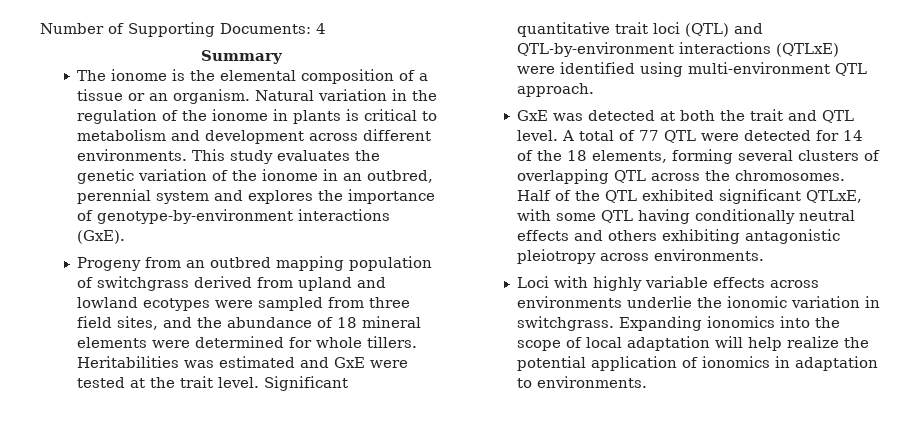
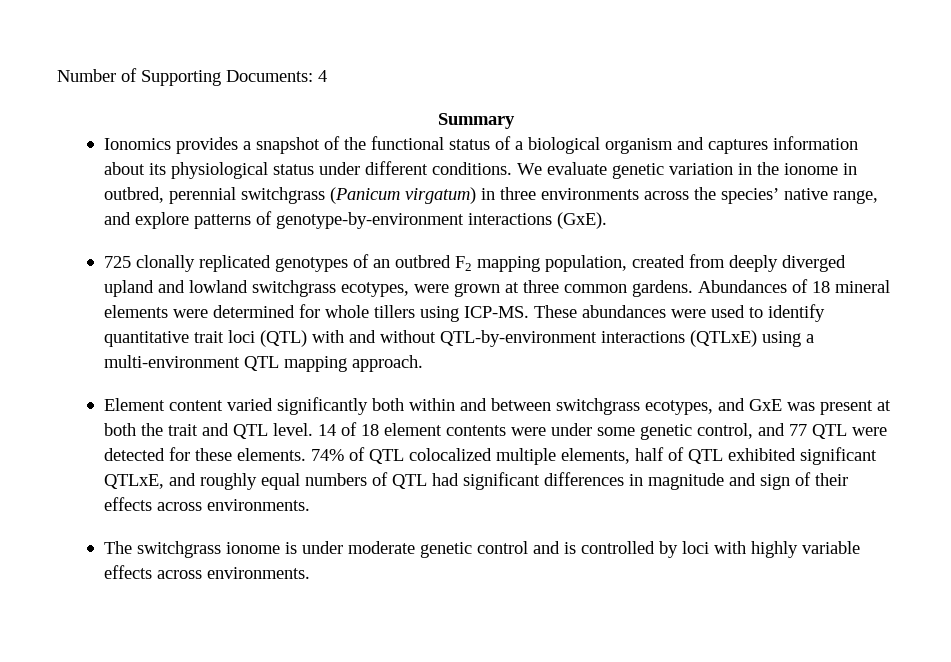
- The ionome is the elemental composition of a tissue or an organism. Natural variation in the regulation of the ionome in plants is critical to metabolism and development across different environments. This study evaluates the genetic variation of the ionome in an outbred, perennial system and explores the importance of genotype-by-environment interactions (GxE).
- Progeny from an outbred mapping population of switchgrass derived from upland and lowland ecotypes were sampled from three field sites, and the abundance of 18 mineral elements were determined for whole tillers. Heritabilities was estimated and GxE were tested at the trait level. Significant quantitative trait loci (QTL) and QTL-by-environment interactions (QTLxE) were identified using multi-environment QTL approach.
+ Ionomics provides a snapshot of the functional status of a biological organism and captures information about its physiological status under different conditions. We evaluate genetic variation in the ionome in outbred, perennial switchgrass (Panicum virgatum) in three environments across the species’ native range, and explore patterns of genotype-by-environment interactions (GxE).
+ 725 clonally replicated genotypes of an outbred F2 mapping population, created from deeply diverged upland and lowland switchgrass ecotypes, were grown at three common gardens. Abundances of 18 mineral elements were determined for whole tillers using ICP-MS. These abundances were used to identify quantitative trait loci (QTL) with and without QTL-by-environment interactions (QTLxE) using a multi-environment QTL mapping approach.
- GxE was detected at both the trait and QTL level.
+ Element content varied significantly both within and between switchgrass ecotypes, and GxE was present at both the trait and QTL level.
- A total of 77 QTL were detected for 14 of the 18 elements, forming several clusters of overlapping QTL across the chromosomes. Half of the QTL exhibited significant QTLxE, with some QTL having conditionally neutral effects and others exhibiting antagonistic pleiotropy across environments.
- Loci with highly variable effects across environments underlie the ionomic variation in switchgrass. Expanding ionomics into the scope of local adaptation will help realize the potential application of ionomics in adaptation to environments.
+ 14 of 18 element contents were under some genetic control, and 77 QTL were detected for these elements. 74% of QTL colocalized multiple elements, half of QTL exhibited significant QTLxE, and roughly equal numbers of QTL had significant differences in magnitude and sign of their effects across environments.
+ The switchgrass ionome is under moderate genetic control and is controlled by loci with highly variable effects across environments.

